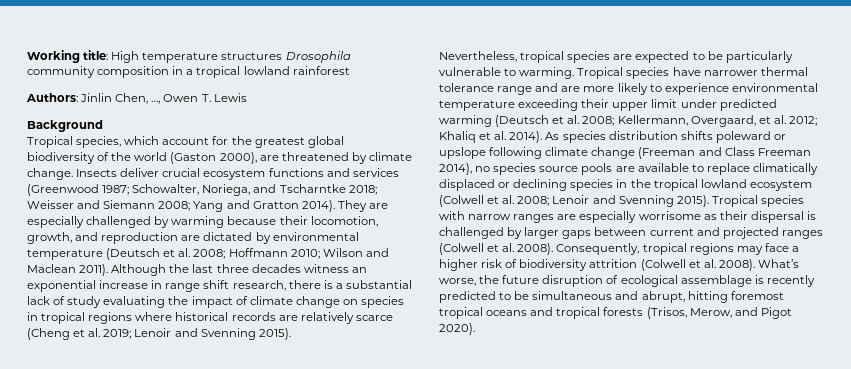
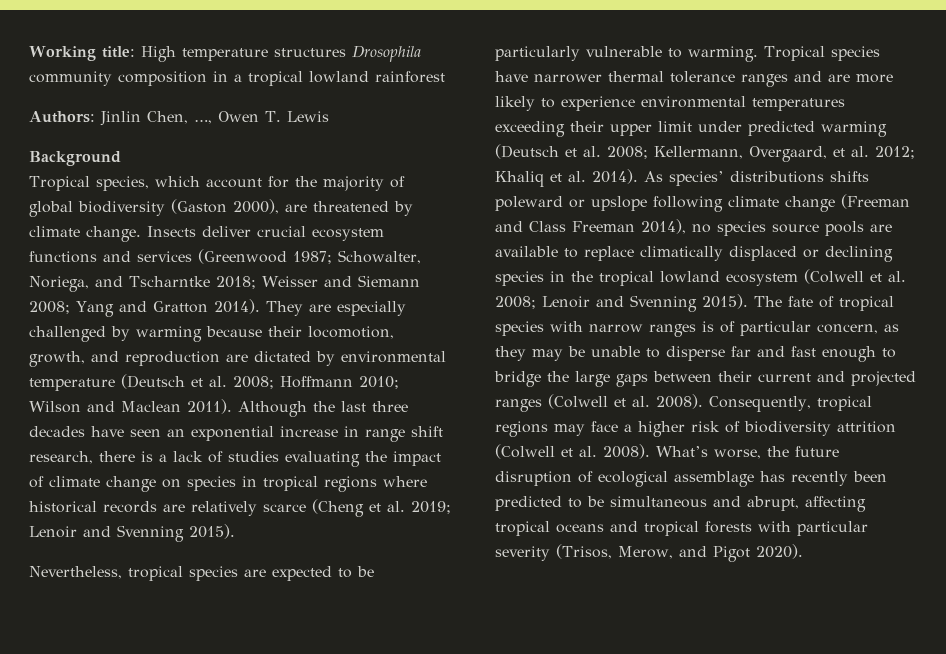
- Tropical species, which account for the greatest global biodiversity of the world (Gaston 2000), are threatened by climate change.
+ Tropical species, which account for the majority of global biodiversity (Gaston 2000), are threatened by climate change.
- Although the last three decades witness an exponential increase in range shift research, there is a substantial lack of study evaluating the impact of climate change on species in tropical regions where historical records are relatively scarce (Cheng et al. 2019; Lenoir and Svenning 2015).
+ Although the last three decades have seen an exponential increase in range shift research, there is a lack of studies evaluating the impact of climate change on species in tropical regions where historical records are relatively scarce (Cheng et al. 2019; Lenoir and Svenning 2015).
- Tropical species have narrower thermal tolerance range and are more likely to experience environmental temperature exceeding their upper limit under predicted warming (Deutsch et al. 2008; Kellermann, Overgaard, et al. 2012; Khaliq et al. 2014).
+ Tropical species have narrower thermal tolerance ranges and are more likely to experience environmental temperatures exceeding their upper limit under predicted warming (Deutsch et al. 2008; Kellermann, Overgaard, et al. 2012; Khaliq et al. 2014).
- As species distribution shifts poleward or upslope following climate change (Freeman and Class Freeman 2014), no species source pools are available to replace climatically displaced or declining species in the tropical lowland ecosystem (Colwell et al. 2008; Lenoir and Svenning 2015).
+ As species’ distributions shifts poleward or upslope following climate change (Freeman and Class Freeman 2014), no species source pools are available to replace climatically displaced or declining species in the tropical lowland ecosystem (Colwell et al. 2008; Lenoir and Svenning 2015).
- Tropical species with narrow ranges are especially worrisome as their dispersal is challenged by larger gaps between current and projected ranges (Colwell et al. 2008).
+ The fate of tropical species with narrow ranges is of particular concern, as they may be unable to disperse far and fast enough to bridge the large gaps between their current and projected ranges (Colwell et al. 2008).
- What’s worse, the future disruption of ecological assemblage is recently predicted to be simultaneous and abrupt, hitting foremost tropical oceans and tropical forests (Trisos, Merow, and Pigot 2020).
+ What’s worse, the future disruption of ecological assemblage has recently been predicted to be simultaneous and abrupt, affecting tropical oceans and tropical forests with particular severity (Trisos, Merow, and Pigot 2020).

